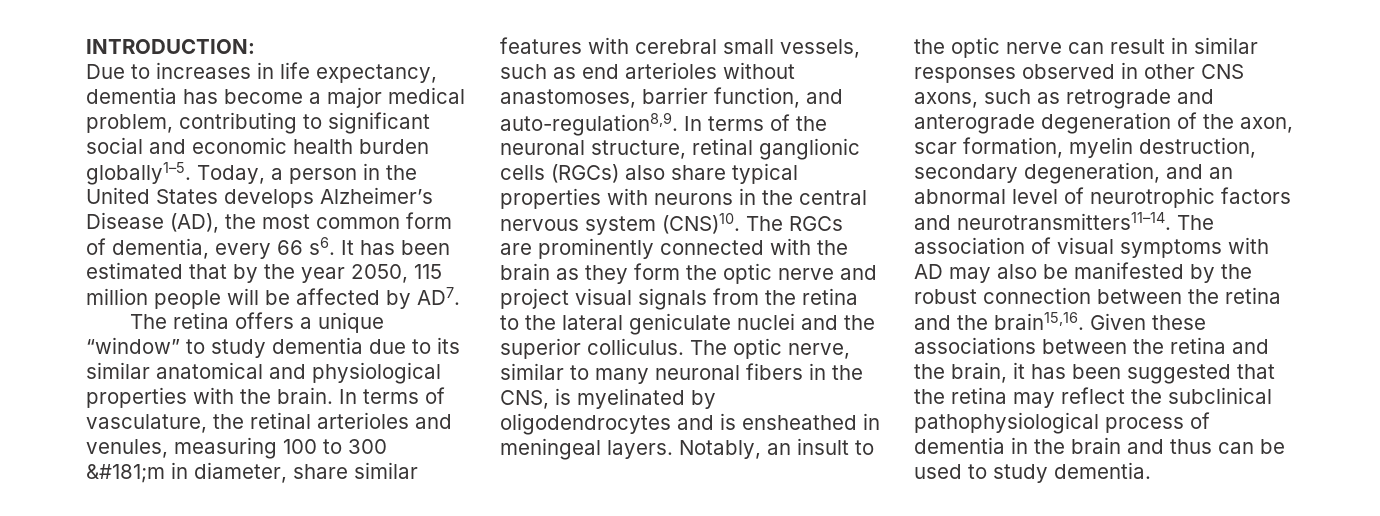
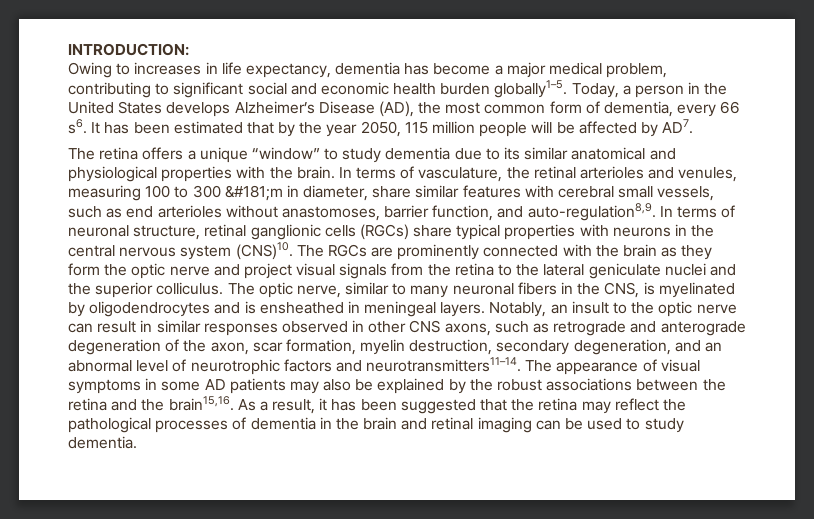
- Due to increases in life expectancy, dementia has become a major medical problem, contributing to significant social and economic health burden globally1–5.
+ Owing to increases in life expectancy, dementia has become a major medical problem, contributing to significant social and economic health burden globally1–5.
- In terms of the neuronal structure, retinal ganglionic cells (RGCs) also share typical properties with neurons in the central nervous system (CNS)10.
+ In terms of neuronal structure, retinal ganglionic cells (RGCs) share typical properties with neurons in the central nervous system (CNS)10.
- The association of visual symptoms with AD may also be manifested by the robust connection between the retina and the brain15,16.
+ The appearance of visual symptoms in some AD patients may also be explained by the robust associations between the retina and the brain15,16.
- Given these associations between the retina and the brain, it has been suggested that the retina may reflect the subclinical pathophysiological process of dementia in the brain and thus can be used to study dementia.
+ As a result, it has been suggested that the retina may reflect the pathological processes of dementia in the brain and retinal imaging can be used to study dementia.

